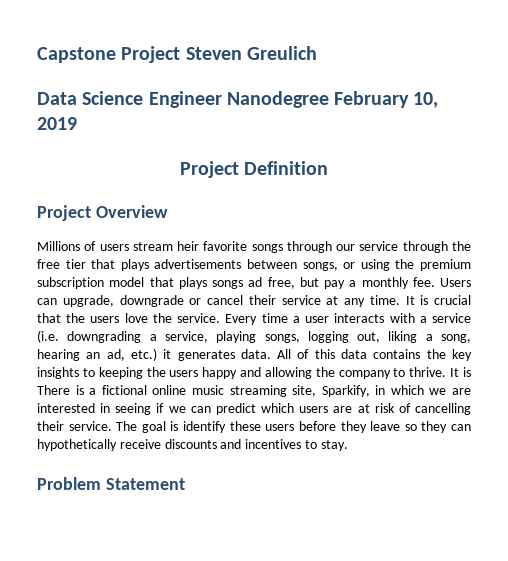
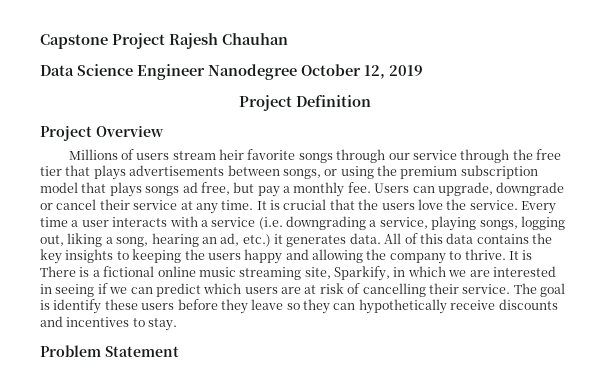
- Capstone Project Steven Greulich
+ Capstone Project Rajesh Chauhan
- Data Science Engineer Nanodegree February 10, 2019
+ Data Science Engineer Nanodegree October 12, 2019

